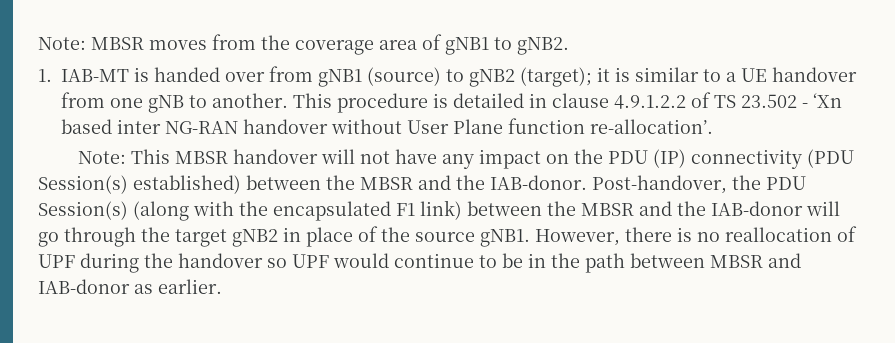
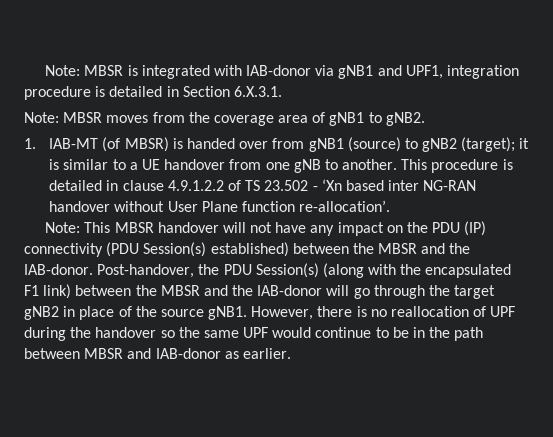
+ Note: MBSR is integrated with IAB-donor via gNB1 and UPF1, integration procedure is detailed in Section 6.X.3.1.
- 1. IAB-MT is handed over from gNB1 (source) to gNB2 (target); it is similar to a UE handover from one gNB to another.
+ 1. IAB-MT (of MBSR) is handed over from gNB1 (source) to gNB2 (target); it is similar to a UE handover from one gNB to another.
- However, there is no reallocation of UPF during the handover so UPF would continue to be in the path between MBSR and IAB-donor as earlier.
+ However, there is no reallocation of UPF during the handover so the same UPF would continue to be in the path between MBSR and IAB-donor as earlier.

